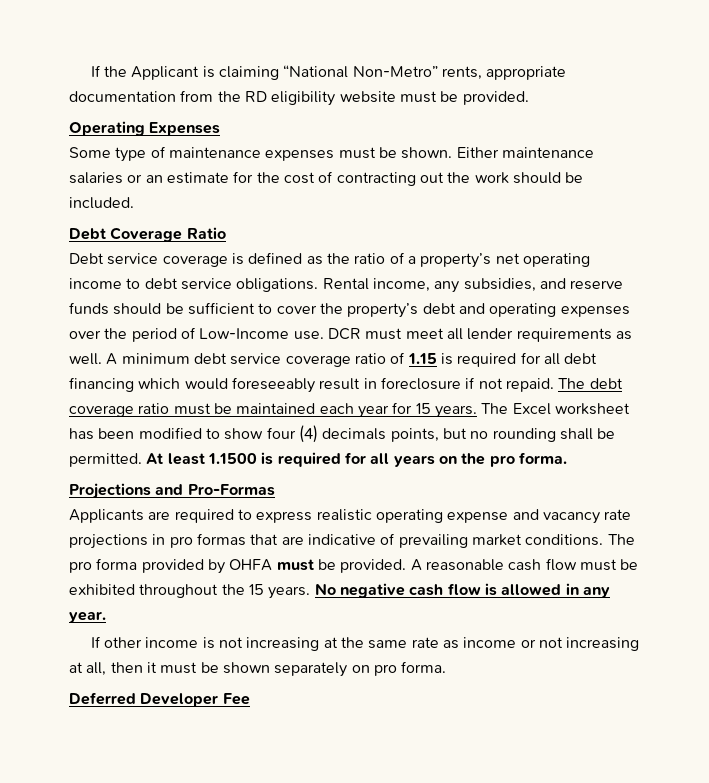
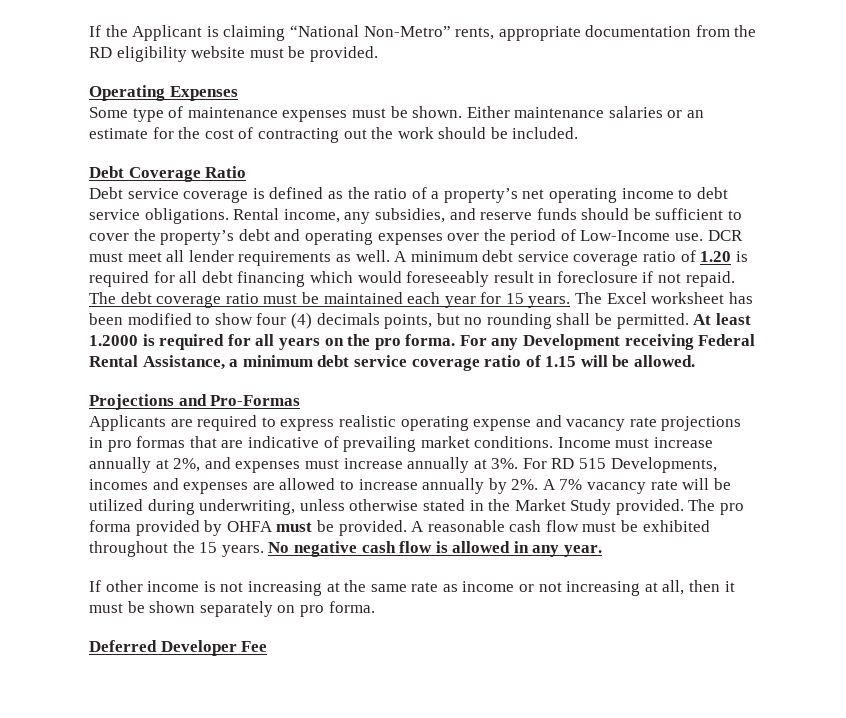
- A minimum debt service coverage ratio of 1.15 is required for all debt financing which would foreseeably result in foreclosure if not repaid.
+ A minimum debt service coverage ratio of 1.20 is required for all debt financing which would foreseeably result in foreclosure if not repaid.
- At least 1.1500 is required for all years on the pro forma.
+ At least 1.2000 is required for all years on the pro forma. For any Development receiving Federal Rental Assistance, a minimum debt service coverage ratio of 1.15 will be allowed.
+ Income must increase annually at 2%, and expenses must increase annually at 3%. For RD 515 Developments, incomes and expenses are allowed to increase annually by 2%. A 7% vacancy rate will be utilized during underwriting, unless otherwise stated in the Market Study provided.

